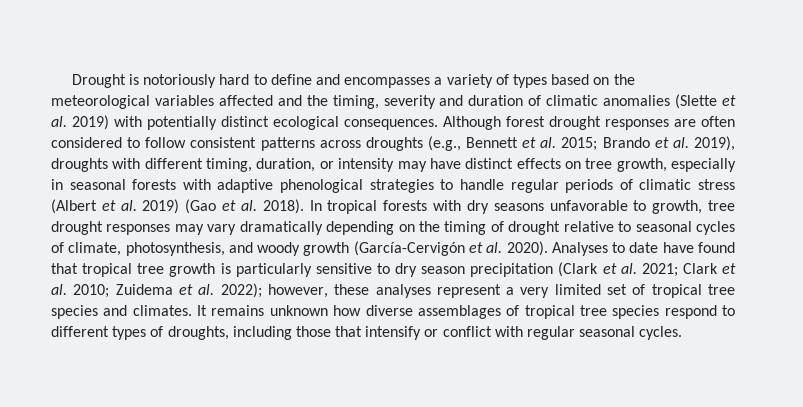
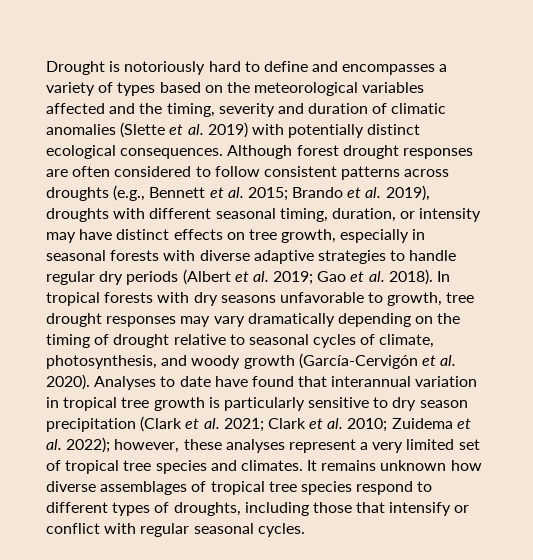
- Although forest drought responses are often considered to follow consistent patterns across droughts (e.g., Bennett et al. 2015; Brando et al. 2019), droughts with different timing, duration, or intensity may have distinct effects on tree growth, especially in seasonal forests with adaptive phenological strategies to handle regular periods of climatic stress (Albert et al. 2019) (Gao et al. 2018).
+ Although forest drought responses are often considered to follow consistent patterns across droughts (e.g., Bennett et al. 2015; Brando et al. 2019), droughts with different seasonal timing, duration, or intensity may have distinct effects on tree growth, especially in seasonal forests with diverse adaptive strategies to handle regular dry periods (Albert et al. 2019; Gao et al. 2018).
- Analyses to date have found that tropical tree growth is particularly sensitive to dry season precipitation (Clark et al. 2021; Clark et al. 2010; Zuidema et al. 2022); however, these analyses represent a very limited set of tropical tree species and climates.
+ Analyses to date have found that interannual variation in tropical tree growth is particularly sensitive to dry season precipitation (Clark et al. 2021; Clark et al. 2010; Zuidema et al. 2022); however, these analyses represent a very limited set of tropical tree species and climates.

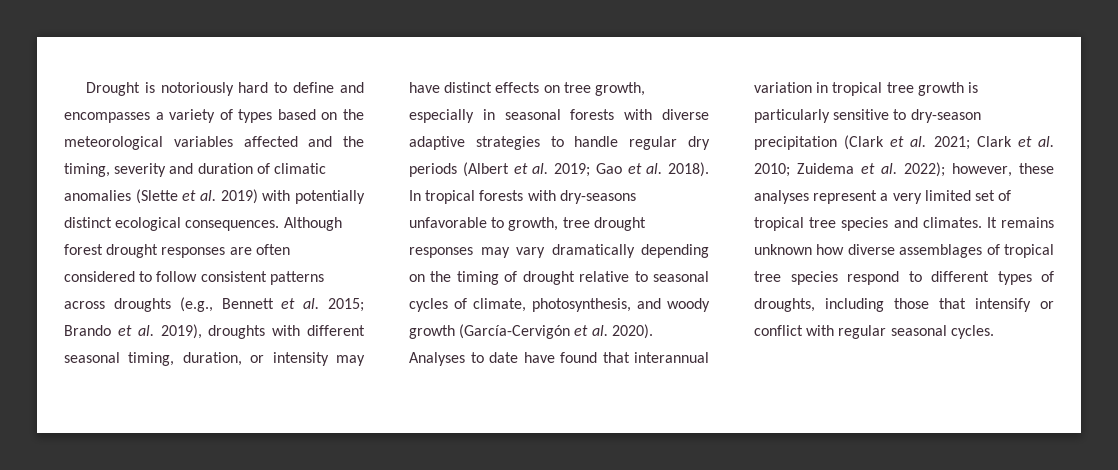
- In tropical forests with dry seasons unfavorable to growth, tree drought responses may vary dramatically depending on the timing of drought relative to seasonal cycles of climate, photosynthesis, and woody growth (García-Cervigón et al. 2020).
+ In tropical forests with dry-seasons unfavorable to growth, tree drought responses may vary dramatically depending on the timing of drought relative to seasonal cycles of climate, photosynthesis, and woody growth (García-Cervigón et al. 2020).
- Analyses to date have found that interannual variation in tropical tree growth is particularly sensitive to dry season precipitation (Clark et al. 2021; Clark et al. 2010; Zuidema et al. 2022); however, these analyses represent a very limited set of tropical tree species and climates.
+ Analyses to date have found that interannual variation in tropical tree growth is particularly sensitive to dry-season precipitation (Clark et al. 2021; Clark et al. 2010; Zuidema et al. 2022); however, these analyses represent a very limited set of tropical tree species and climates.

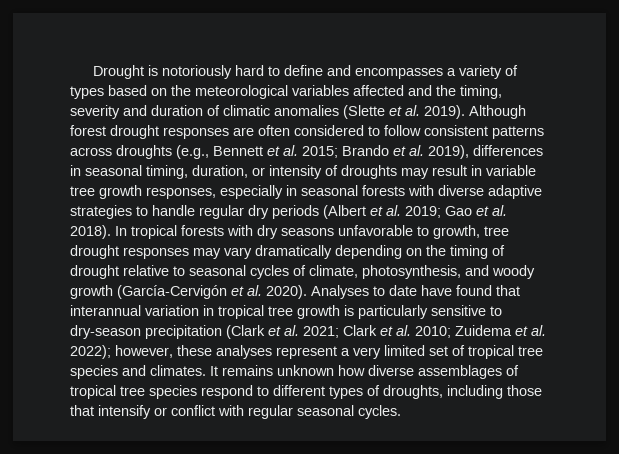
- Drought is notoriously hard to define and encompasses a variety of types based on the meteorological variables affected and the timing, severity and duration of climatic anomalies (Slette et al. 2019) with potentially distinct ecological consequences.
+ Drought is notoriously hard to define and encompasses a variety of types based on the meteorological variables affected and the timing, severity and duration of climatic anomalies (Slette et al. 2019).
- Although forest drought responses are often considered to follow consistent patterns across droughts (e.g., Bennett et al. 2015; Brando et al. 2019), droughts with different seasonal timing, duration, or intensity may have distinct effects on tree growth, especially in seasonal forests with diverse adaptive strategies to handle regular dry periods (Albert et al. 2019; Gao et al. 2018).
+ Although forest drought responses are often considered to follow consistent patterns across droughts (e.g., Bennett et al. 2015; Brando et al. 2019), differences in seasonal timing, duration, or intensity of droughts may result in variable tree growth responses, especially in seasonal forests with diverse adaptive strategies to handle regular dry periods (Albert et al. 2019; Gao et al. 2018).
- In tropical forests with dry-seasons unfavorable to growth, tree drought responses may vary dramatically depending on the timing of drought relative to seasonal cycles of climate, photosynthesis, and woody growth (García-Cervigón et al. 2020).
+ In tropical forests with dry seasons unfavorable to growth, tree drought responses may vary dramatically depending on the timing of drought relative to seasonal cycles of climate, photosynthesis, and woody growth (García-Cervigón et al. 2020).

